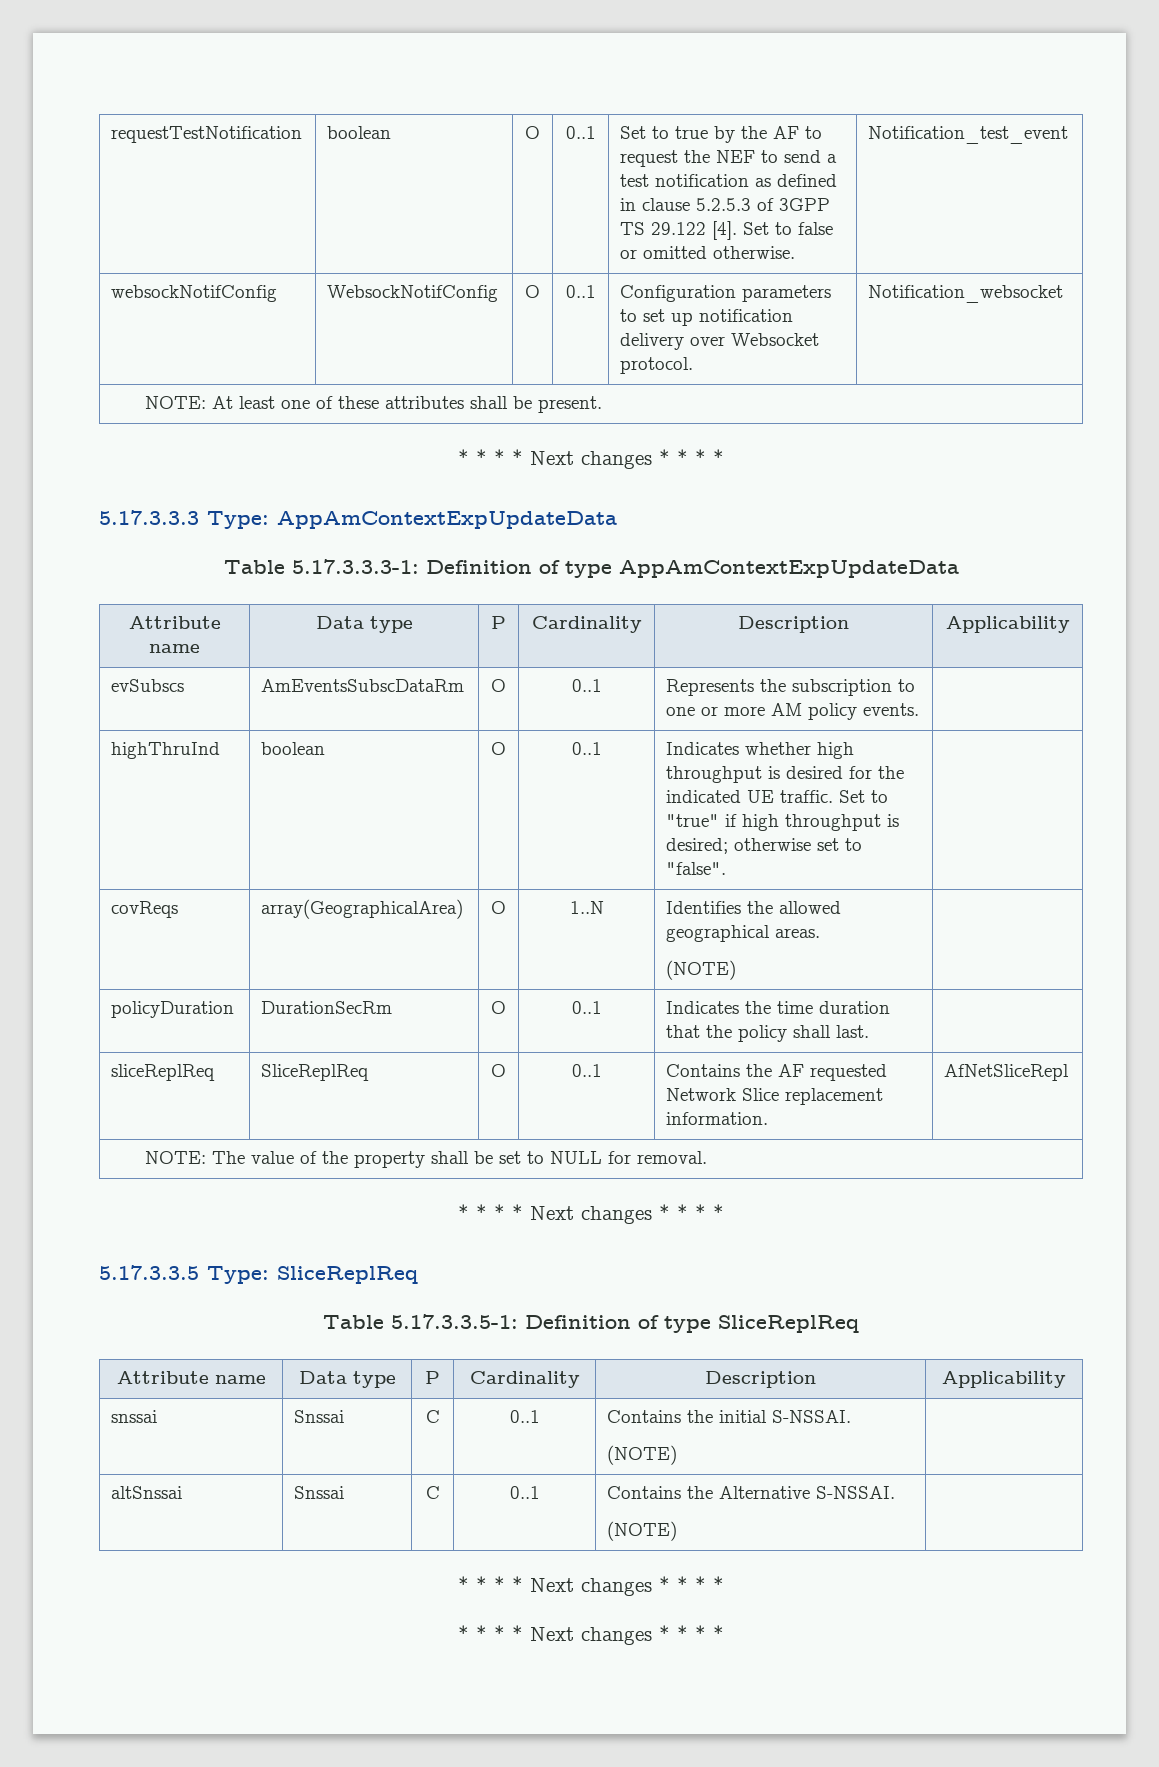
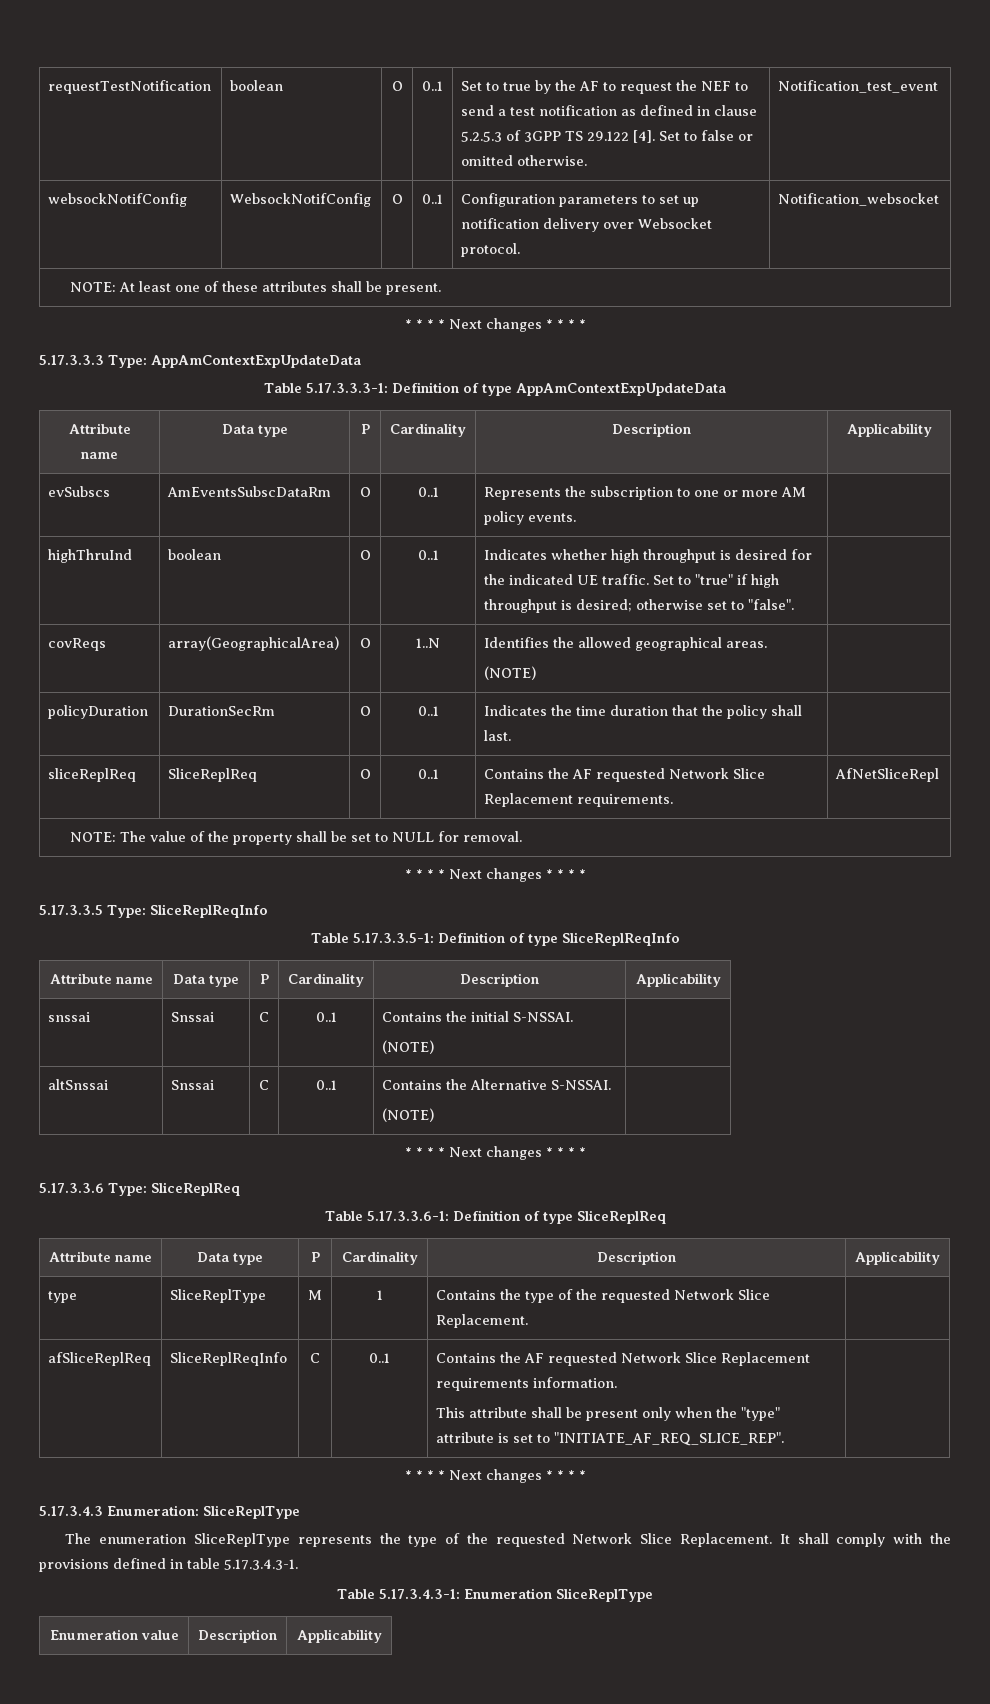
- sliceReplReq | SliceReplReq | O | 0..1 | Contains the AF requested Network Slice replacement information. | AfNetSliceRepl
+ sliceReplReq | SliceReplReq | O | 0..1 | Contains the AF requested Network Slice Replacement requirements. | AfNetSliceRepl
- 5.17.3.3.5 Type: SliceReplReq
+ 5.17.3.3.5 Type: SliceReplReqInfo
- Table 5.17.3.3.5-1: Definition of type SliceReplReq
+ Table 5.17.3.3.5-1: Definition of type SliceReplReqInfo
+ 5.17.3.3.6 Type: SliceReplReq
+ Table 5.17.3.3.6-1: Definition of type SliceReplReq
+ Attribute name | Data type | P | Cardinality | Description | Applicability
+ type | SliceReplType | M | 1 | Contains the type of the requested Network Slice Replacement. |
+ afSliceReplReq | SliceReplReqInfo | C | 0..1 | Contains the AF requested Network Slice Replacement requirements information.
+ This attribute shall be present only when the "type" attribute is set to "INITIATE_AF_REQ_SLICE_REP". |
+ 5.17.3.4.3 Enumeration: SliceReplType
+ The enumeration SliceReplType represents the type of the requested Network Slice Replacement. It shall comply with the provisions defined in table 5.17.3.4.3-1.
+ Table 5.17.3.4.3-1: Enumeration SliceReplType
+ Enumeration value | Description | Applicability

